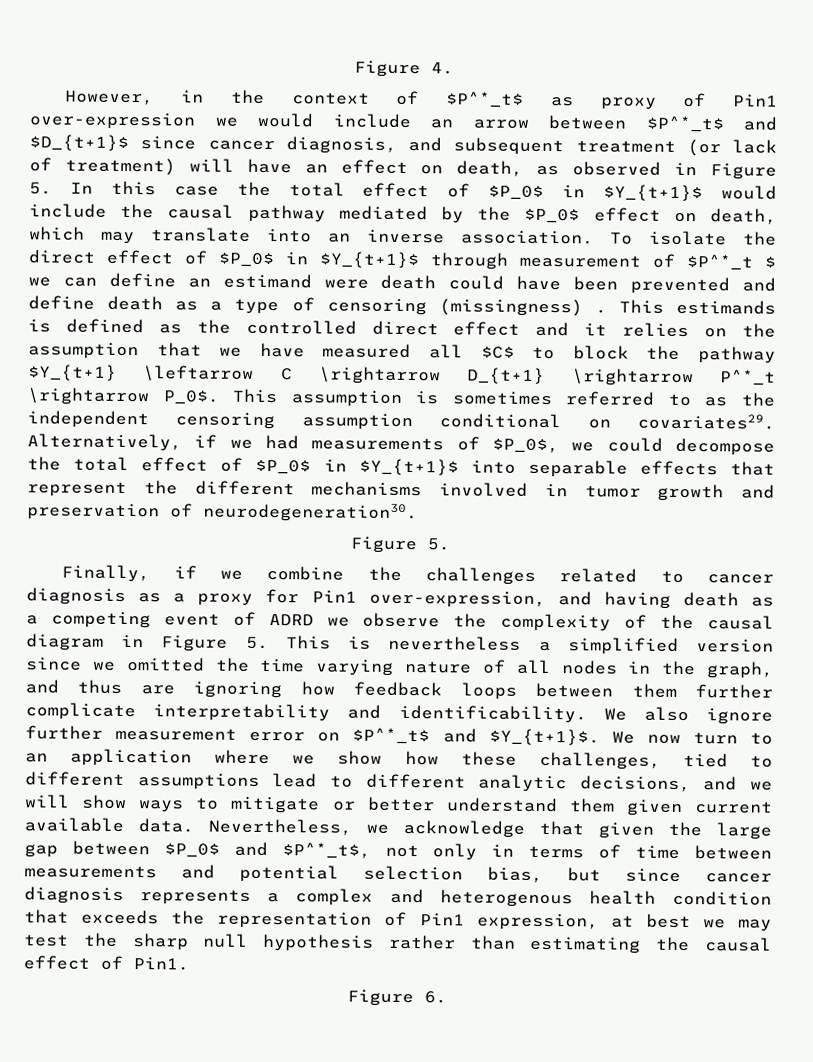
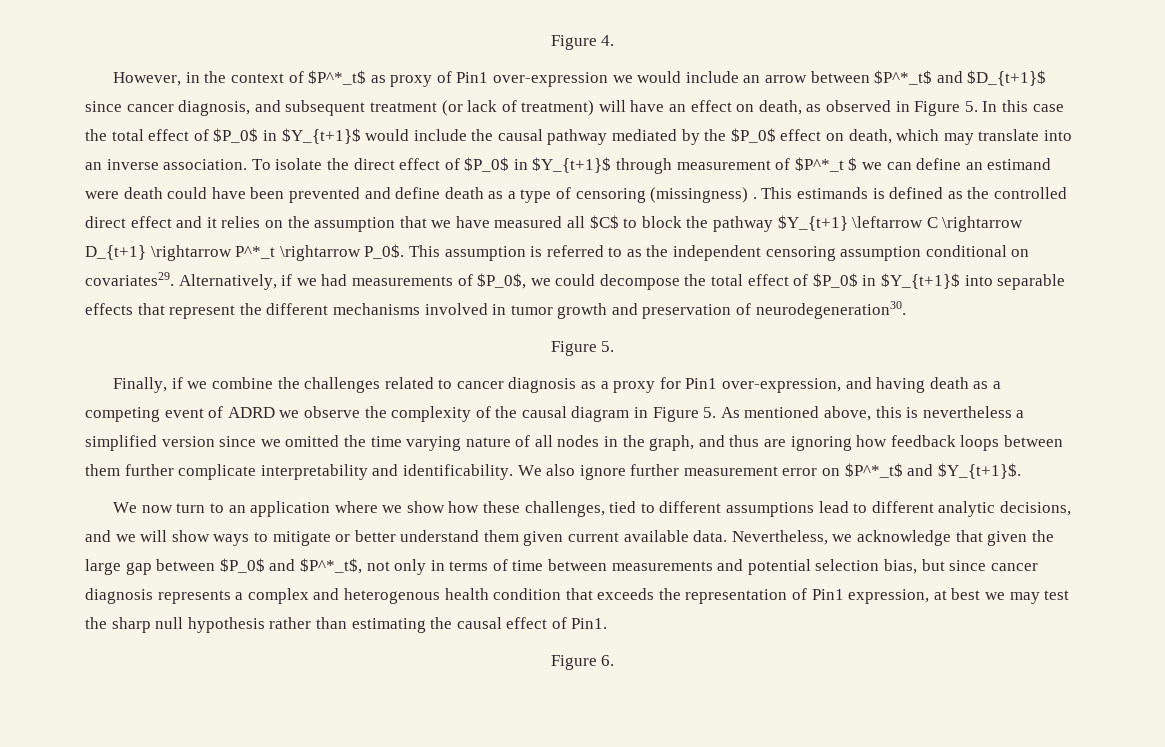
- This assumption is sometimes referred to as the independent censoring assumption conditional on covariates29.
+ This assumption is referred to as the independent censoring assumption conditional on covariates29.
- Finally, if we combine the challenges related to cancer diagnosis as a proxy for Pin1 over-expression, and having death as a competing event of ADRD we observe the complexity of the causal diagram in Figure 5. This is nevertheless a simplified version since we omitted the time varying nature of all nodes in the graph, and thus are ignoring how feedback loops between them further complicate interpretability and identificability.
+ Finally, if we combine the challenges related to cancer diagnosis as a proxy for Pin1 over-expression, and having death as a competing event of ADRD we observe the complexity of the causal diagram in Figure 5. As mentioned above, this is nevertheless a simplified version since we omitted the time varying nature of all nodes in the graph, and thus are ignoring how feedback loops between them further complicate interpretability and identificability.
- We also ignore further measurement error on $P^*_t$ and $Y_{t+1}$. We now turn to an application where we show how these challenges, tied to different assumptions lead to different analytic decisions, and we will show ways to mitigate or better understand them given current available data.
+ We also ignore further measurement error on $P^*_t$ and $Y_{t+1}$.
+ We now turn to an application where we show how these challenges, tied to different assumptions lead to different analytic decisions, and we will show ways to mitigate or better understand them given current available data.

